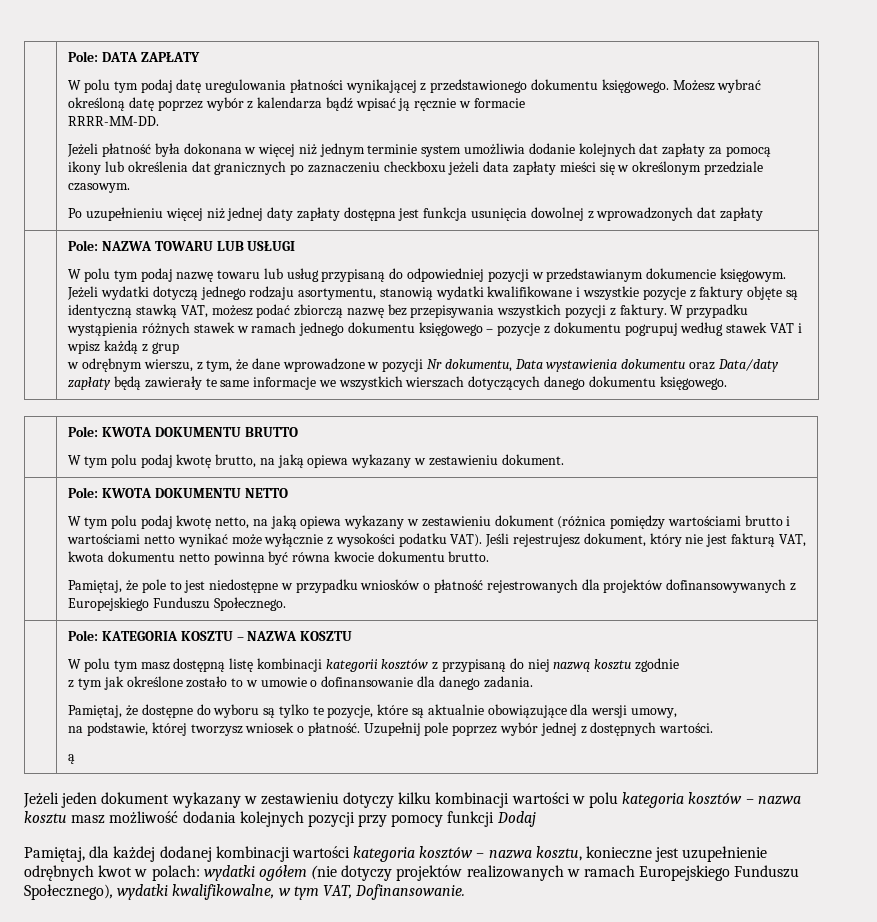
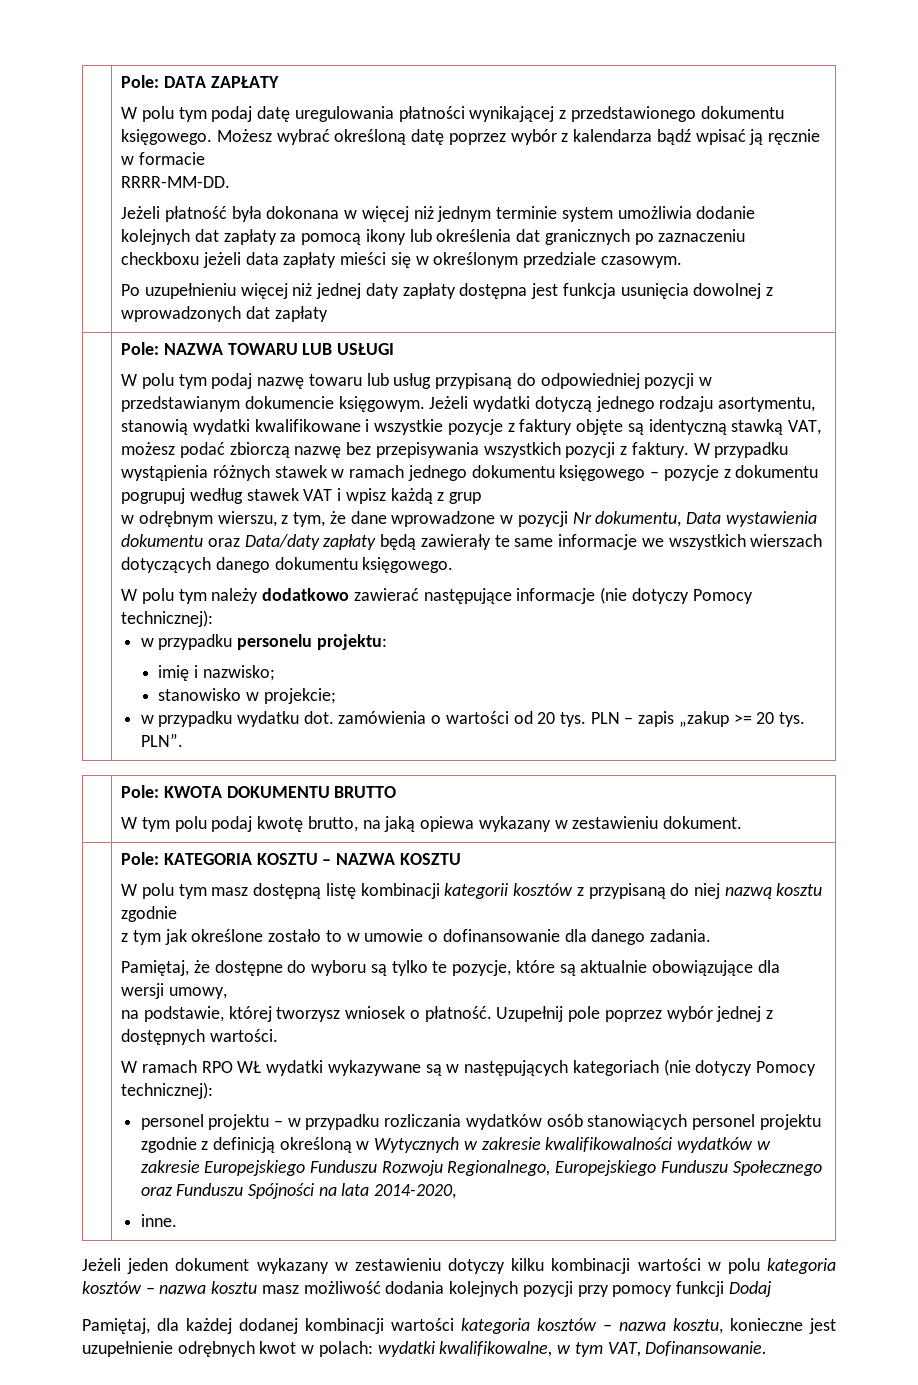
+ W polu tym należy dodatkowo zawierać następujące informacje (nie dotyczy Pomocy technicznej):
+ w przypadku personelu projektu:
+ imię i nazwisko;
+ stanowisko w projekcie;
+ w przypadku wydatku dot. zamówienia o wartości od 20 tys. PLN – zapis „zakup >= 20 tys. PLN”.
- Pole: KWOTA DOKUMENTU NETTO
- W tym polu podaj kwotę netto, na jaką opiewa wykazany w zestawieniu dokument (różnica pomiędzy wartościami brutto i wartościami netto wynikać może wyłącznie z wysokości podatku VAT). Jeśli rejestrujesz dokument, który nie jest fakturą VAT, kwota dokumentu netto powinna być równa kwocie dokumentu brutto.
- Pamiętaj, że pole to jest niedostępne w przypadku wniosków o płatność rejestrowanych dla projektów dofinansowywanych z Europejskiego Funduszu Społecznego.
- ą
+ W ramach RPO WŁ wydatki wykazywane są w następujących kategoriach (nie dotyczy Pomocy technicznej):
+ personel projektu – w przypadku rozliczania wydatków osób stanowiących personel projektu zgodnie z definicją określoną w Wytycznych w zakresie kwalifikowalności wydatków w zakresie Europejskiego Funduszu Rozwoju Regionalnego, Europejskiego Funduszu Społecznego oraz Funduszu Spójności na lata 2014-2020,
+ inne.
- Pamiętaj, dla każdej dodanej kombinacji wartości kategoria kosztów – nazwa kosztu, konieczne jest uzupełnienie odrębnych kwot w polach: wydatki ogółem (nie dotyczy projektów realizowanych w ramach Europejskiego Funduszu Społecznego), wydatki kwalifikowalne, w tym VAT, Dofinansowanie.
+ Pamiętaj, dla każdej dodanej kombinacji wartości kategoria kosztów – nazwa kosztu, konieczne jest uzupełnienie odrębnych kwot w polach: wydatki kwalifikowalne, w tym VAT, Dofinansowanie.

